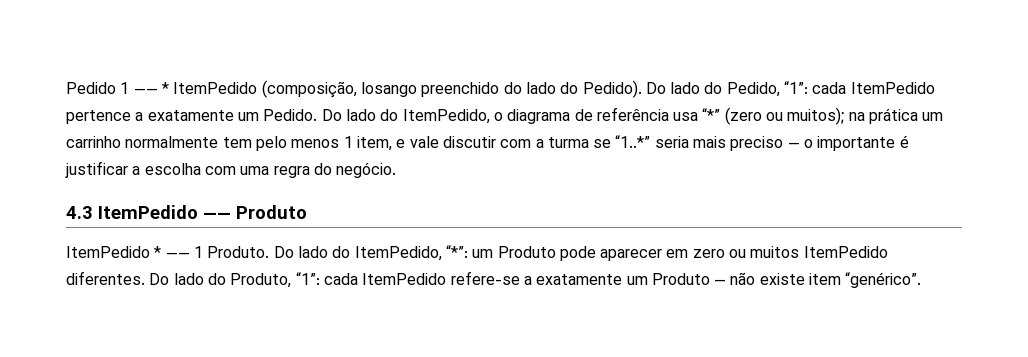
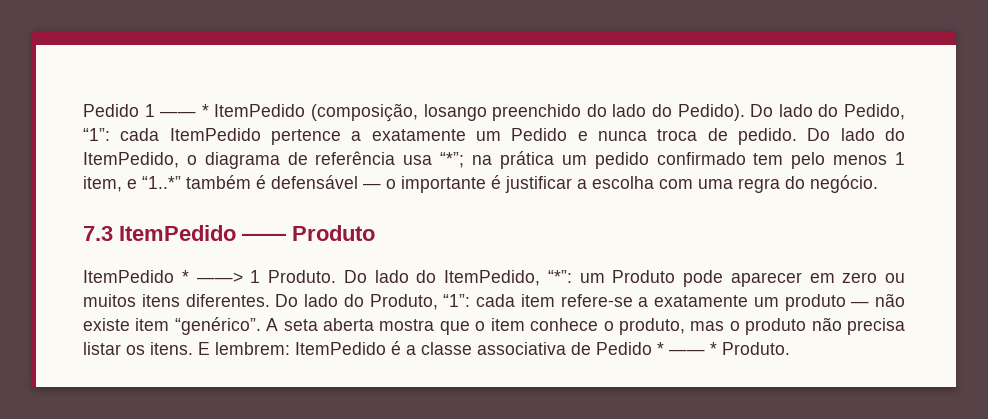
- Do lado do Pedido, “1”: cada ItemPedido pertence a exatamente um Pedido.
+ Do lado do Pedido, “1”: cada ItemPedido pertence a exatamente um Pedido e nunca troca de pedido.
- Do lado do ItemPedido, o diagrama de referência usa “*” (zero ou muitos); na prática um carrinho normalmente tem pelo menos 1 item, e vale discutir com a turma se “1..*” seria mais preciso — o importante é justificar a escolha com uma regra do negócio.
+ Do lado do ItemPedido, o diagrama de referência usa “*”; na prática um pedido confirmado tem pelo menos 1 item, e “1..*” também é defensável — o importante é justificar a escolha com uma regra do negócio.
- 4.3 ItemPedido —— Produto
+ 7.3 ItemPedido —— Produto
- ItemPedido * —— 1 Produto.
+ ItemPedido * ——> 1 Produto.
- Do lado do ItemPedido, “*”: um Produto pode aparecer em zero ou muitos ItemPedido diferentes.
+ Do lado do ItemPedido, “*”: um Produto pode aparecer em zero ou muitos itens diferentes.
- Do lado do Produto, “1”: cada ItemPedido refere-se a exatamente um Produto — não existe item “genérico”.
+ Do lado do Produto, “1”: cada item refere-se a exatamente um produto — não existe item “genérico”.
+ A seta aberta mostra que o item conhece o produto, mas o produto não precisa listar os itens. E lembrem: ItemPedido é a classe associativa de Pedido * —— * Produto.

